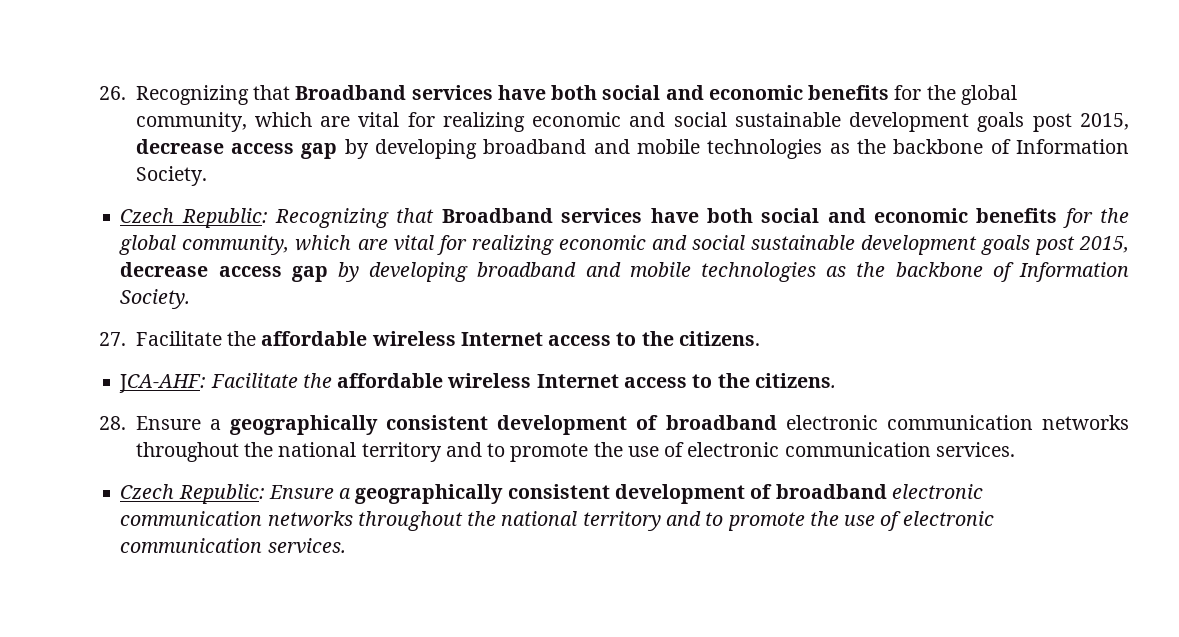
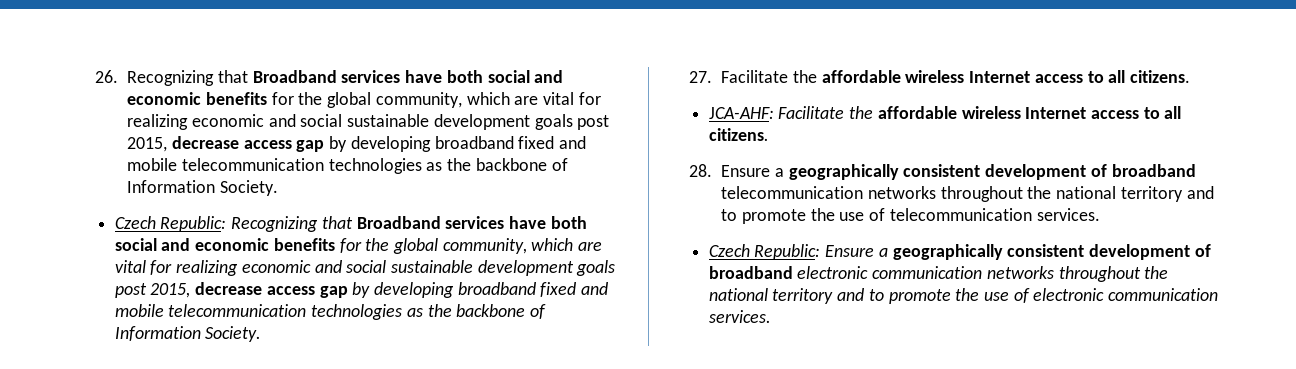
- 26. Recognizing that Broadband services have both social and economic benefits for the global community, which are vital for realizing economic and social sustainable development goals post 2015, decrease access gap by developing broadband and mobile technologies as the backbone of Information Society.
+ 26. Recognizing that Broadband services have both social and economic benefits for the global community, which are vital for realizing economic and social sustainable development goals post 2015, decrease access gap by developing broadband fixed and mobile telecommunication technologies as the backbone of Information Society.
- Czech Republic: Recognizing that Broadband services have both social and economic benefits for the global community, which are vital for realizing economic and social sustainable development goals post 2015, decrease access gap by developing broadband and mobile technologies as the backbone of Information Society.
+ Czech Republic: Recognizing that Broadband services have both social and economic benefits for the global community, which are vital for realizing economic and social sustainable development goals post 2015, decrease access gap by developing broadband fixed and mobile telecommunication technologies as the backbone of Information Society.
- 27. Facilitate the affordable wireless Internet access to the citizens.
+ 27. Facilitate the affordable wireless Internet access to all citizens.
- JCA-AHF: Facilitate the affordable wireless Internet access to the citizens.
+ JCA-AHF: Facilitate the affordable wireless Internet access to all citizens.
- 28. Ensure a geographically consistent development of broadband electronic communication networks throughout the national territory and to promote the use of electronic communication services.
+ 28. Ensure a geographically consistent development of broadband telecommunication networks throughout the national territory and to promote the use of telecommunication services.

